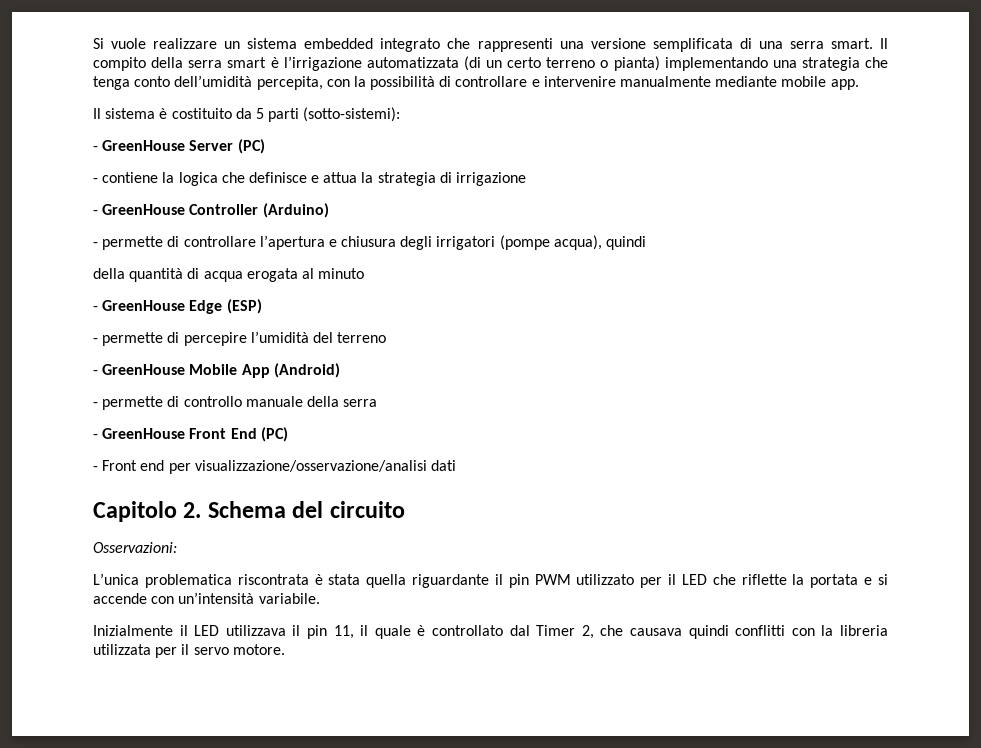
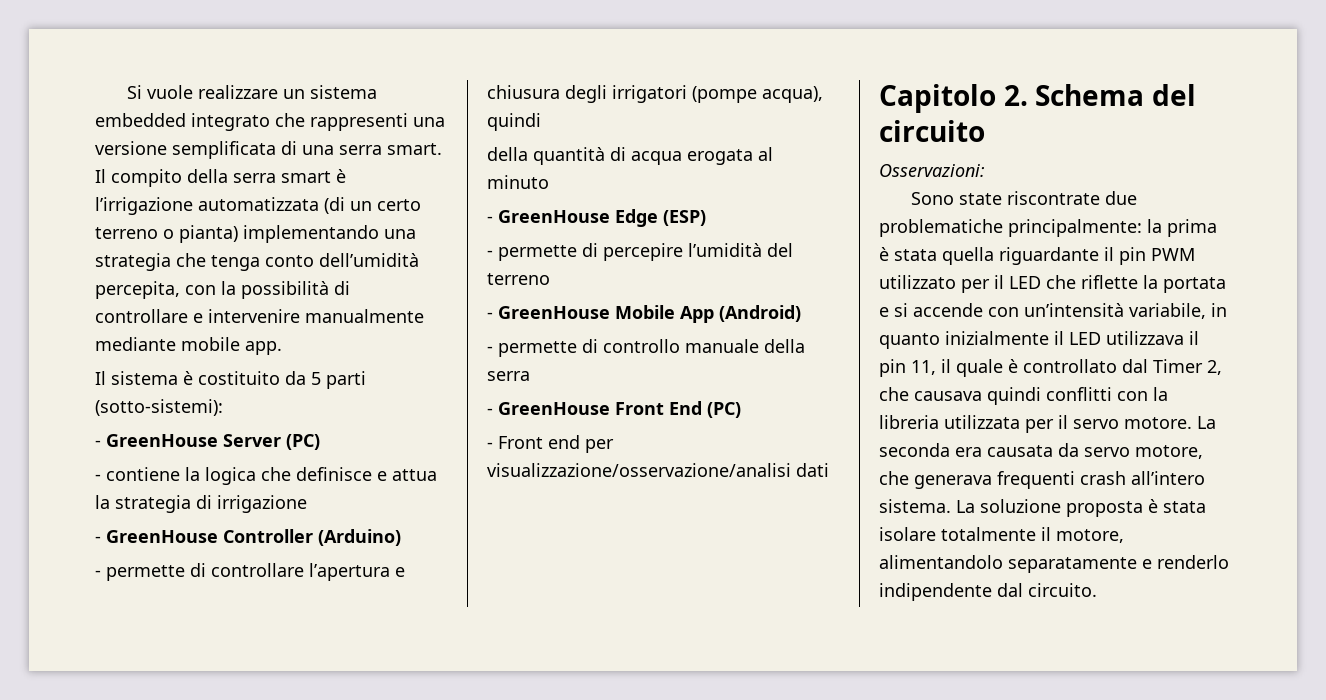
- L’unica problematica riscontrata è stata quella riguardante il pin PWM utilizzato per il LED che riflette la portata e si accende con un’intensità variabile.
- Inizialmente il LED utilizzava il pin 11, il quale è controllato dal Timer 2, che causava quindi conflitti con la libreria utilizzata per il servo motore.
+ Sono state riscontrate due problematiche principalmente: la prima è stata quella riguardante il pin PWM utilizzato per il LED che riflette la portata e si accende con un’intensità variabile, in quanto inizialmente il LED utilizzava il pin 11, il quale è controllato dal Timer 2, che causava quindi conflitti con la libreria utilizzata per il servo motore.
+ La seconda era causata da servo motore, che generava frequenti crash all’intero sistema. La soluzione proposta è stata isolare totalmente il motore, alimentandolo separatamente e renderlo indipendente dal circuito.

